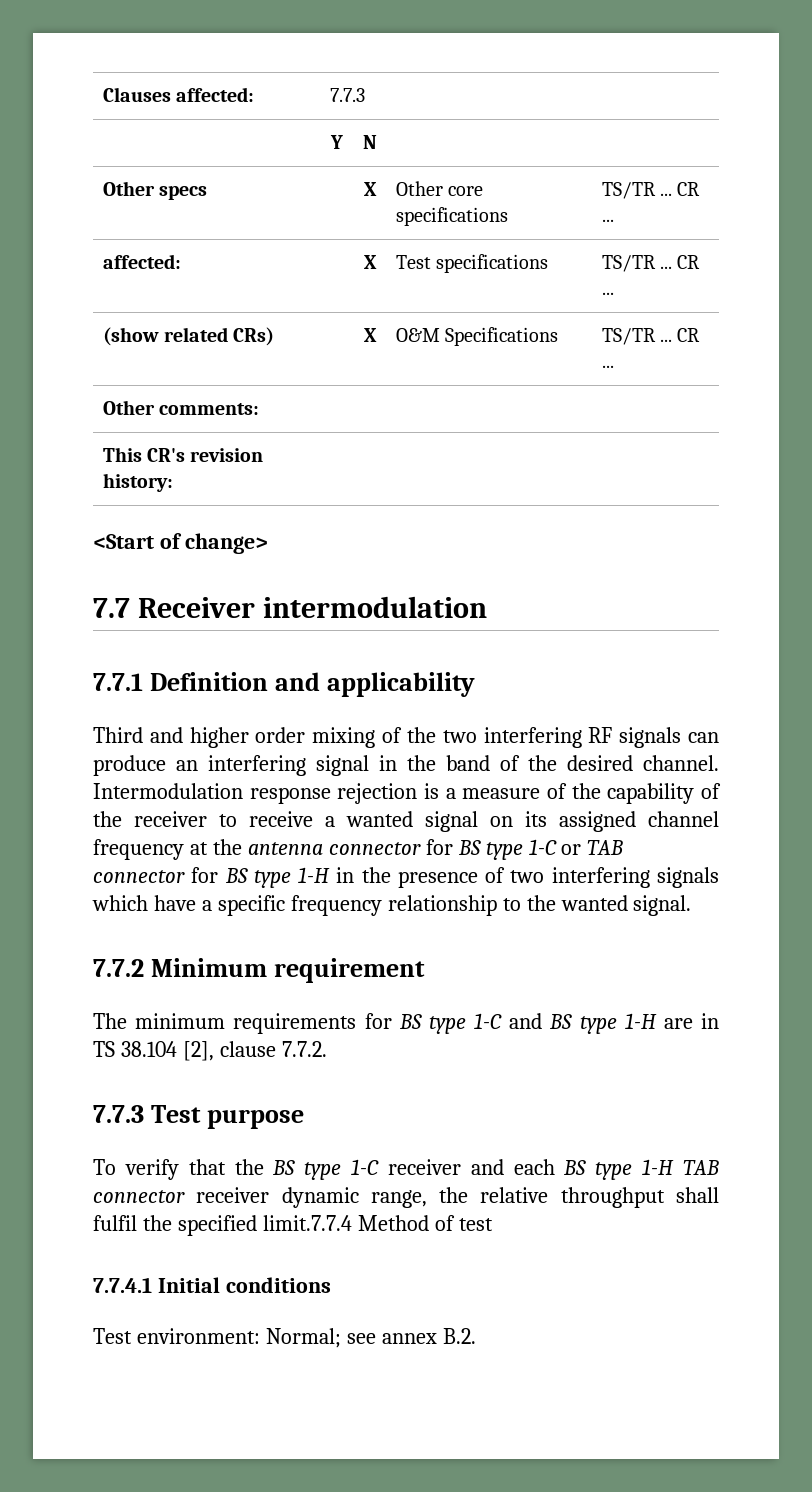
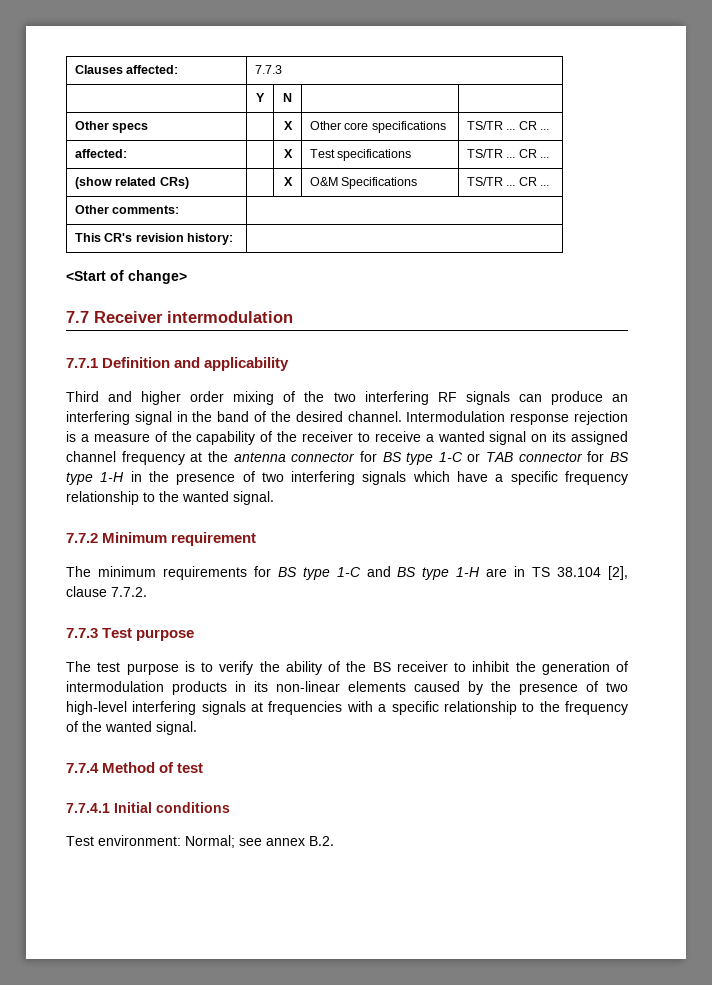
- To verify that the BS type 1-C receiver and each BS type 1-H TAB connector receiver dynamic range, the relative throughput shall fulfil the specified limit.7.7.4 Method of test
+ The test purpose is to verify the ability of the BS receiver to inhibit the generation of intermodulation products in its non-linear elements caused by the presence of two high-level interfering signals at frequencies with a specific relationship to the frequency of the wanted signal.
+ 7.7.4 Method of test

